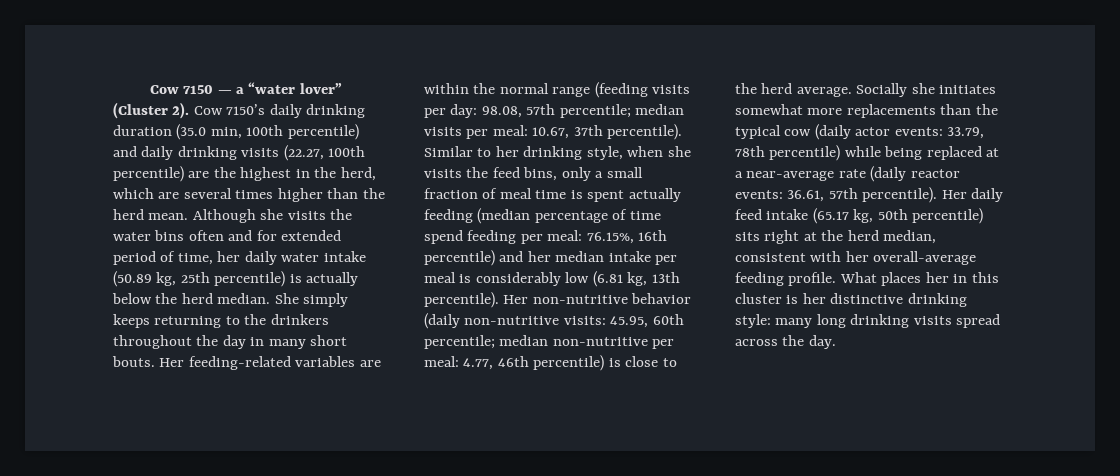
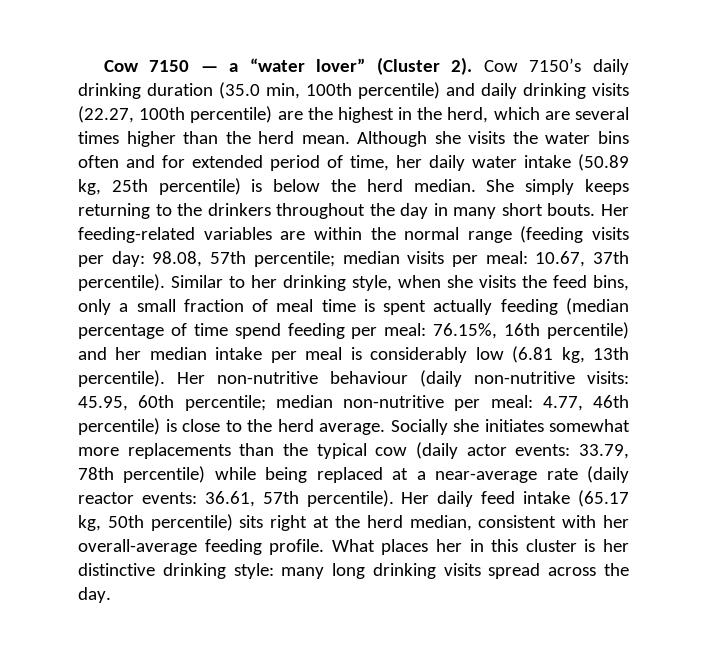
- Although she visits the water bins often and for extended period of time, her daily water intake (50.89 kg, 25th percentile) is actually below the herd median.
+ Although she visits the water bins often and for extended period of time, her daily water intake (50.89 kg, 25th percentile) is below the herd median.
- Her non-nutritive behavior (daily non-nutritive visits: 45.95, 60th percentile; median non-nutritive per meal: 4.77, 46th percentile) is close to the herd average.
+ Her non-nutritive behaviour (daily non-nutritive visits: 45.95, 60th percentile; median non-nutritive per meal: 4.77, 46th percentile) is close to the herd average.

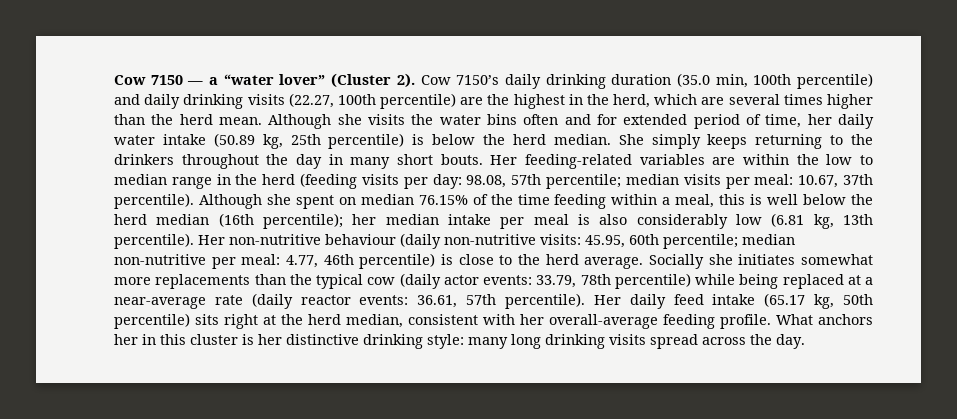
- Her feeding-related variables are within the normal range (feeding visits per day: 98.08, 57th percentile; median visits per meal: 10.67, 37th percentile).
+ Her feeding-related variables are within the low to median range in the herd (feeding visits per day: 98.08, 57th percentile; median visits per meal: 10.67, 37th percentile).
- Similar to her drinking style, when she visits the feed bins, only a small fraction of meal time is spent actually feeding (median percentage of time spend feeding per meal: 76.15%, 16th percentile) and her median intake per meal is considerably low (6.81 kg, 13th percentile).
+ Although she spent on median 76.15% of the time feeding within a meal, this is well below the herd median (16th percentile); her median intake per meal is also considerably low (6.81 kg, 13th percentile).
- What places her in this cluster is her distinctive drinking style: many long drinking visits spread across the day.
+ What anchors her in this cluster is her distinctive drinking style: many long drinking visits spread across the day.

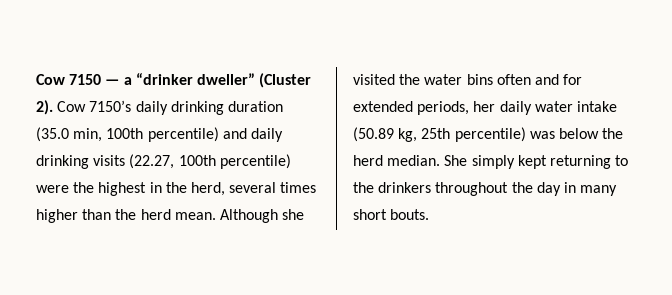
- Cow 7150 — a “water lover” (Cluster 2).
+ Cow 7150 — a “drinker dweller” (Cluster 2).
- Cow 7150’s daily drinking duration (35.0 min, 100th percentile) and daily drinking visits (22.27, 100th percentile) are the highest in the herd, which are several times higher than the herd mean.
+ Cow 7150’s daily drinking duration (35.0 min, 100th percentile) and daily drinking visits (22.27, 100th percentile) were the highest in the herd, several times higher than the herd mean.
- Although she visits the water bins often and for extended period of time, her daily water intake (50.89 kg, 25th percentile) is below the herd median.
+ Although she visited the water bins often and for extended periods, her daily water intake (50.89 kg, 25th percentile) was below the herd median.
- She simply keeps returning to the drinkers throughout the day in many short bouts. Her feeding-related variables are within the low to median range in the herd (feeding visits per day: 98.08, 57th percentile; median visits per meal: 10.67, 37th percentile). Although she spent on median 76.15% of the time feeding within a meal, this is well below the herd median (16th percentile); her median intake per meal is also considerably low (6.81 kg, 13th percentile). Her non-nutritive behaviour (daily non-nutritive visits: 45.95, 60th percentile; median non-nutritive per meal: 4.77, 46th percentile) is close to the herd average. Socially she initiates somewhat more replacements than the typical cow (daily actor events: 33.79, 78th percentile) while being replaced at a near-average rate (daily reactor events: 36.61, 57th percentile). Her daily feed intake (65.17 kg, 50th percentile) sits right at the herd median, consistent with her overall-average feeding profile. What anchors her in this cluster is her distinctive drinking style: many long drinking visits spread across the day.
+ She simply kept returning to the drinkers throughout the day in many short bouts.

